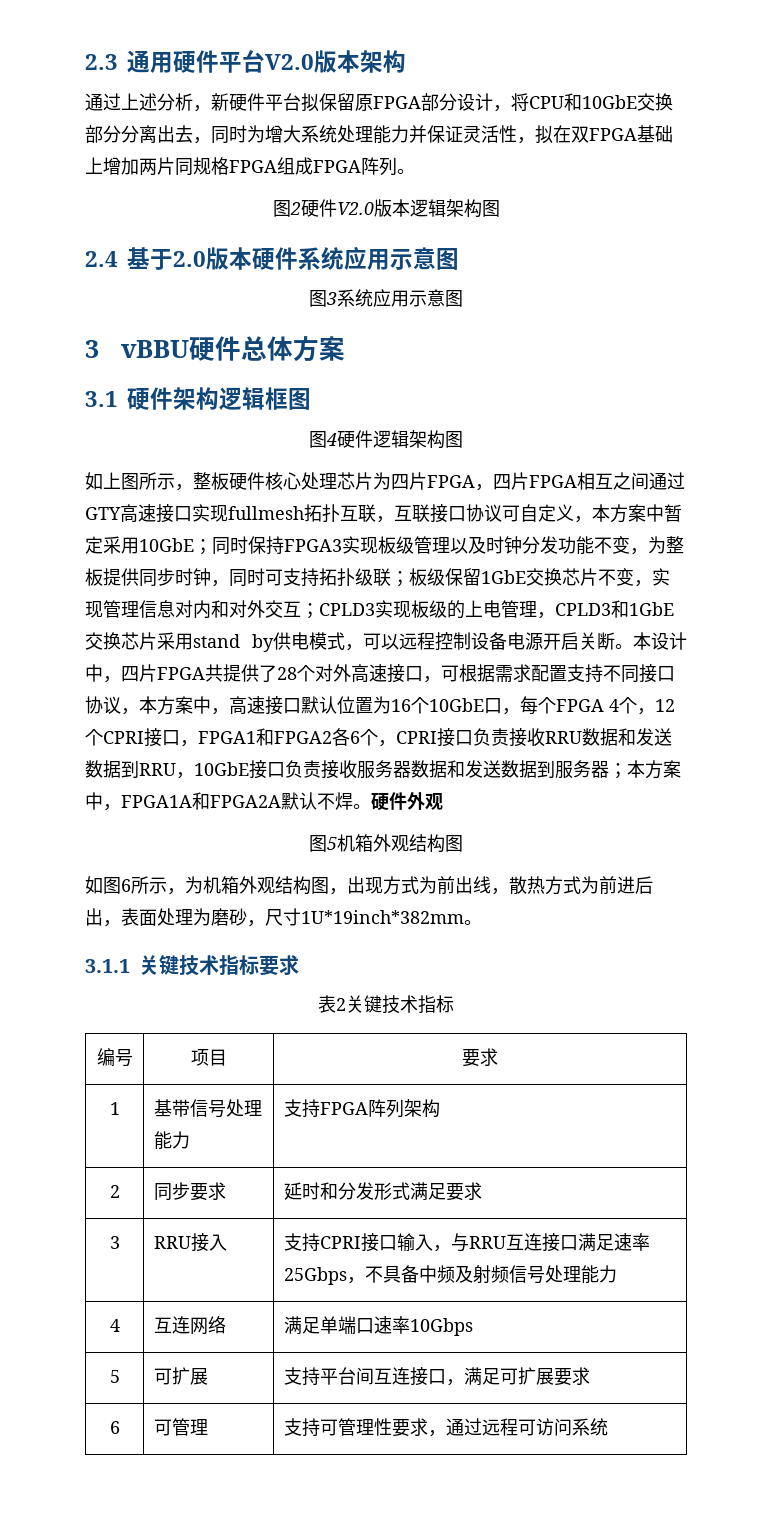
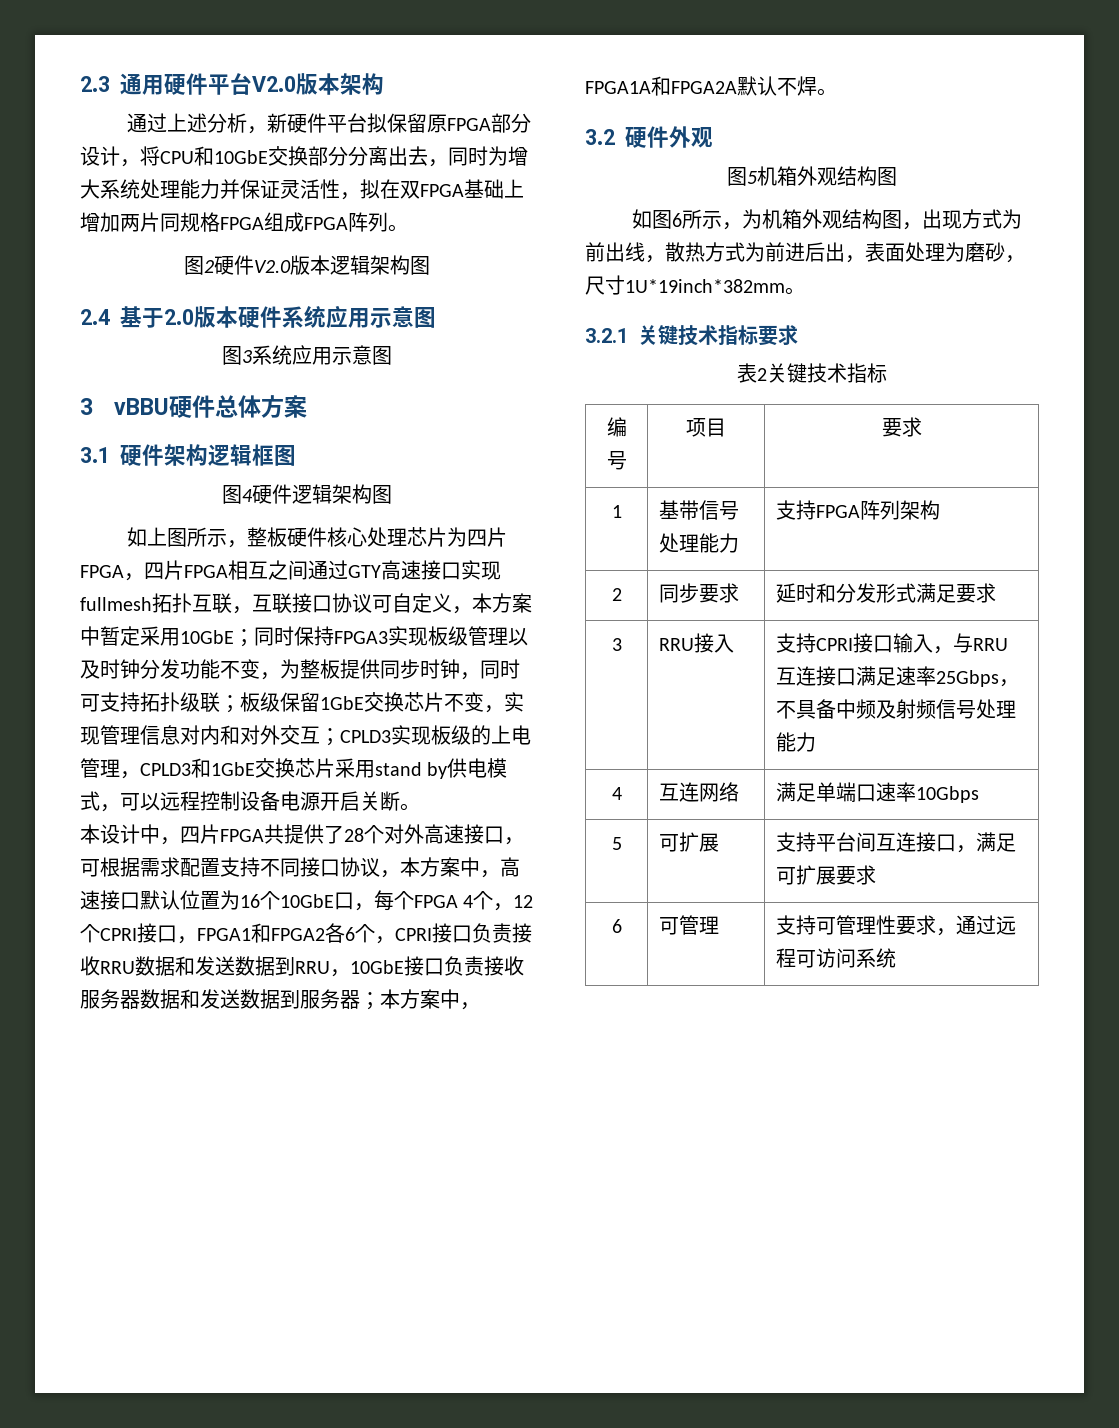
- CPLD3实现板级的上电管理，CPLD3和1GbE交换芯片采用stand by供电模式，可以远程控制设备电源开启关断。本设计中，四片FPGA共提供了28个对外高速接口，可根据需求配置支持不同接口协议，本方案中，高速接口默认位置为16个10GbE口，每个FPGA 4个，12个CPRI接口，FPGA1和FPGA2各6个，CPRI接口负责接收RRU数据和发送数据到RRU，10GbE接口负责接收服务器数据和发送数据到服务器；
+ CPLD3实现板级的上电管理，CPLD3和1GbE交换芯片采用stand by供电模式，可以远程控制设备电源开启关断。
+ 本设计中，四片FPGA共提供了28个对外高速接口，可根据需求配置支持不同接口协议，本方案中，高速接口默认位置为16个10GbE口，每个FPGA 4个，12个CPRI接口，FPGA1和FPGA2各6个，CPRI接口负责接收RRU数据和发送数据到RRU，10GbE接口负责接收服务器数据和发送数据到服务器；
- 本方案中，FPGA1A和FPGA2A默认不焊。硬件外观
+ 本方案中，FPGA1A和FPGA2A默认不焊。
+ 3.2硬件外观
- 3.1.1关键技术指标要求
+ 3.2.1关键技术指标要求

